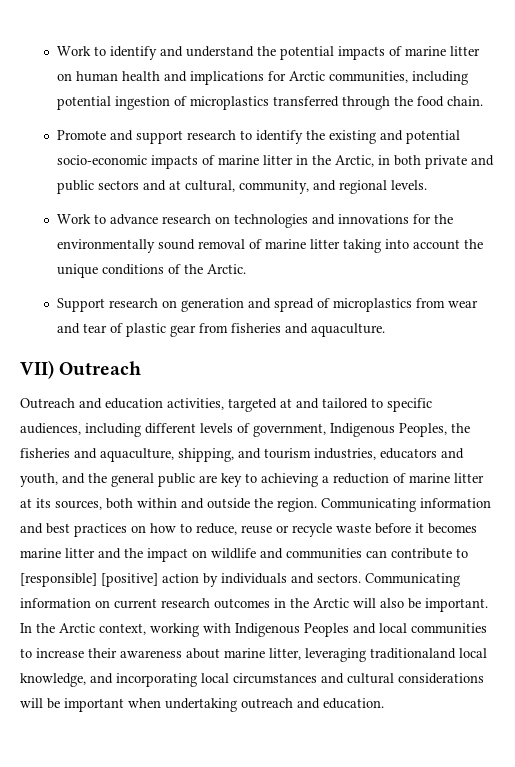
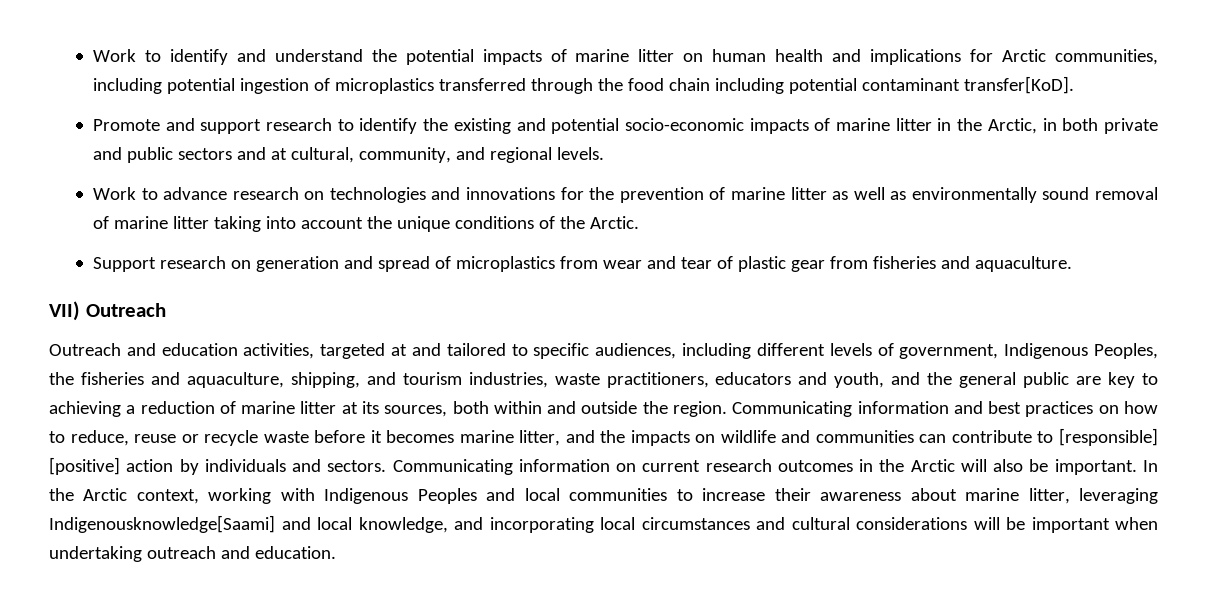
- Work to identify and understand the potential impacts of marine litter on human health and implications for Arctic communities, including potential ingestion of microplastics transferred through the food chain.
+ Work to identify and understand the potential impacts of marine litter on human health and implications for Arctic communities, including potential ingestion of microplastics transferred through the food chain including potential contaminant transfer[KoD].
- Work to advance research on technologies and innovations for the environmentally sound removal of marine litter taking into account the unique conditions of the Arctic.
+ Work to advance research on technologies and innovations for the prevention of marine litter as well as environmentally sound removal of marine litter taking into account the unique conditions of the Arctic.
- Outreach and education activities, targeted at and tailored to specific audiences, including different levels of government, Indigenous Peoples, the fisheries and aquaculture, shipping, and tourism industries, educators and youth, and the general public are key to achieving a reduction of marine litter at its sources, both within and outside the region.
+ Outreach and education activities, targeted at and tailored to specific audiences, including different levels of government, Indigenous Peoples, the fisheries and aquaculture, shipping, and tourism industries, waste practitioners, educators and youth, and the general public are key to achieving a reduction of marine litter at its sources, both within and outside the region.
- Communicating information and best practices on how to reduce, reuse or recycle waste before it becomes marine litter and the impact on wildlife and communities can contribute to [responsible] [positive] action by individuals and sectors.
+ Communicating information and best practices on how to reduce, reuse or recycle waste before it becomes marine litter, and the impacts on wildlife and communities can contribute to [responsible] [positive] action by individuals and sectors.
- In the Arctic context, working with Indigenous Peoples and local communities to increase their awareness about marine litter, leveraging traditionaland local knowledge, and incorporating local circumstances and cultural considerations will be important when undertaking outreach and education.
+ In the Arctic context, working with Indigenous Peoples and local communities to increase their awareness about marine litter, leveraging Indigenousknowledge[Saami] and local knowledge, and incorporating local circumstances and cultural considerations will be important when undertaking outreach and education.

